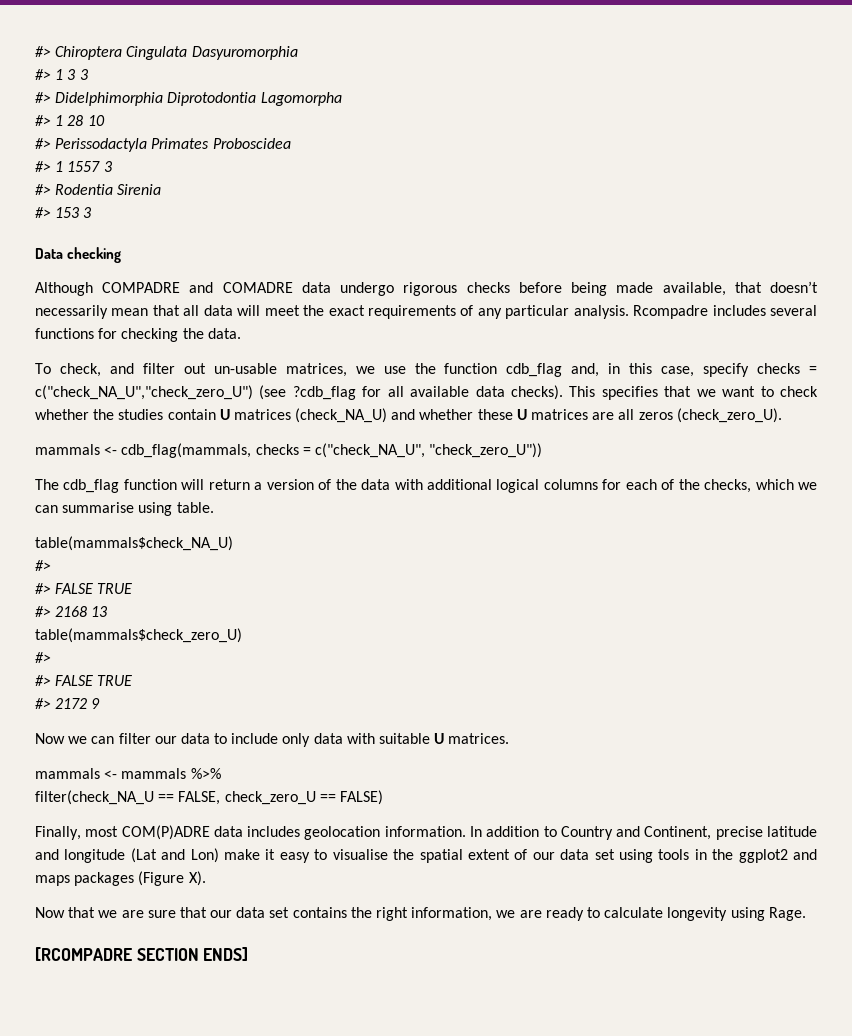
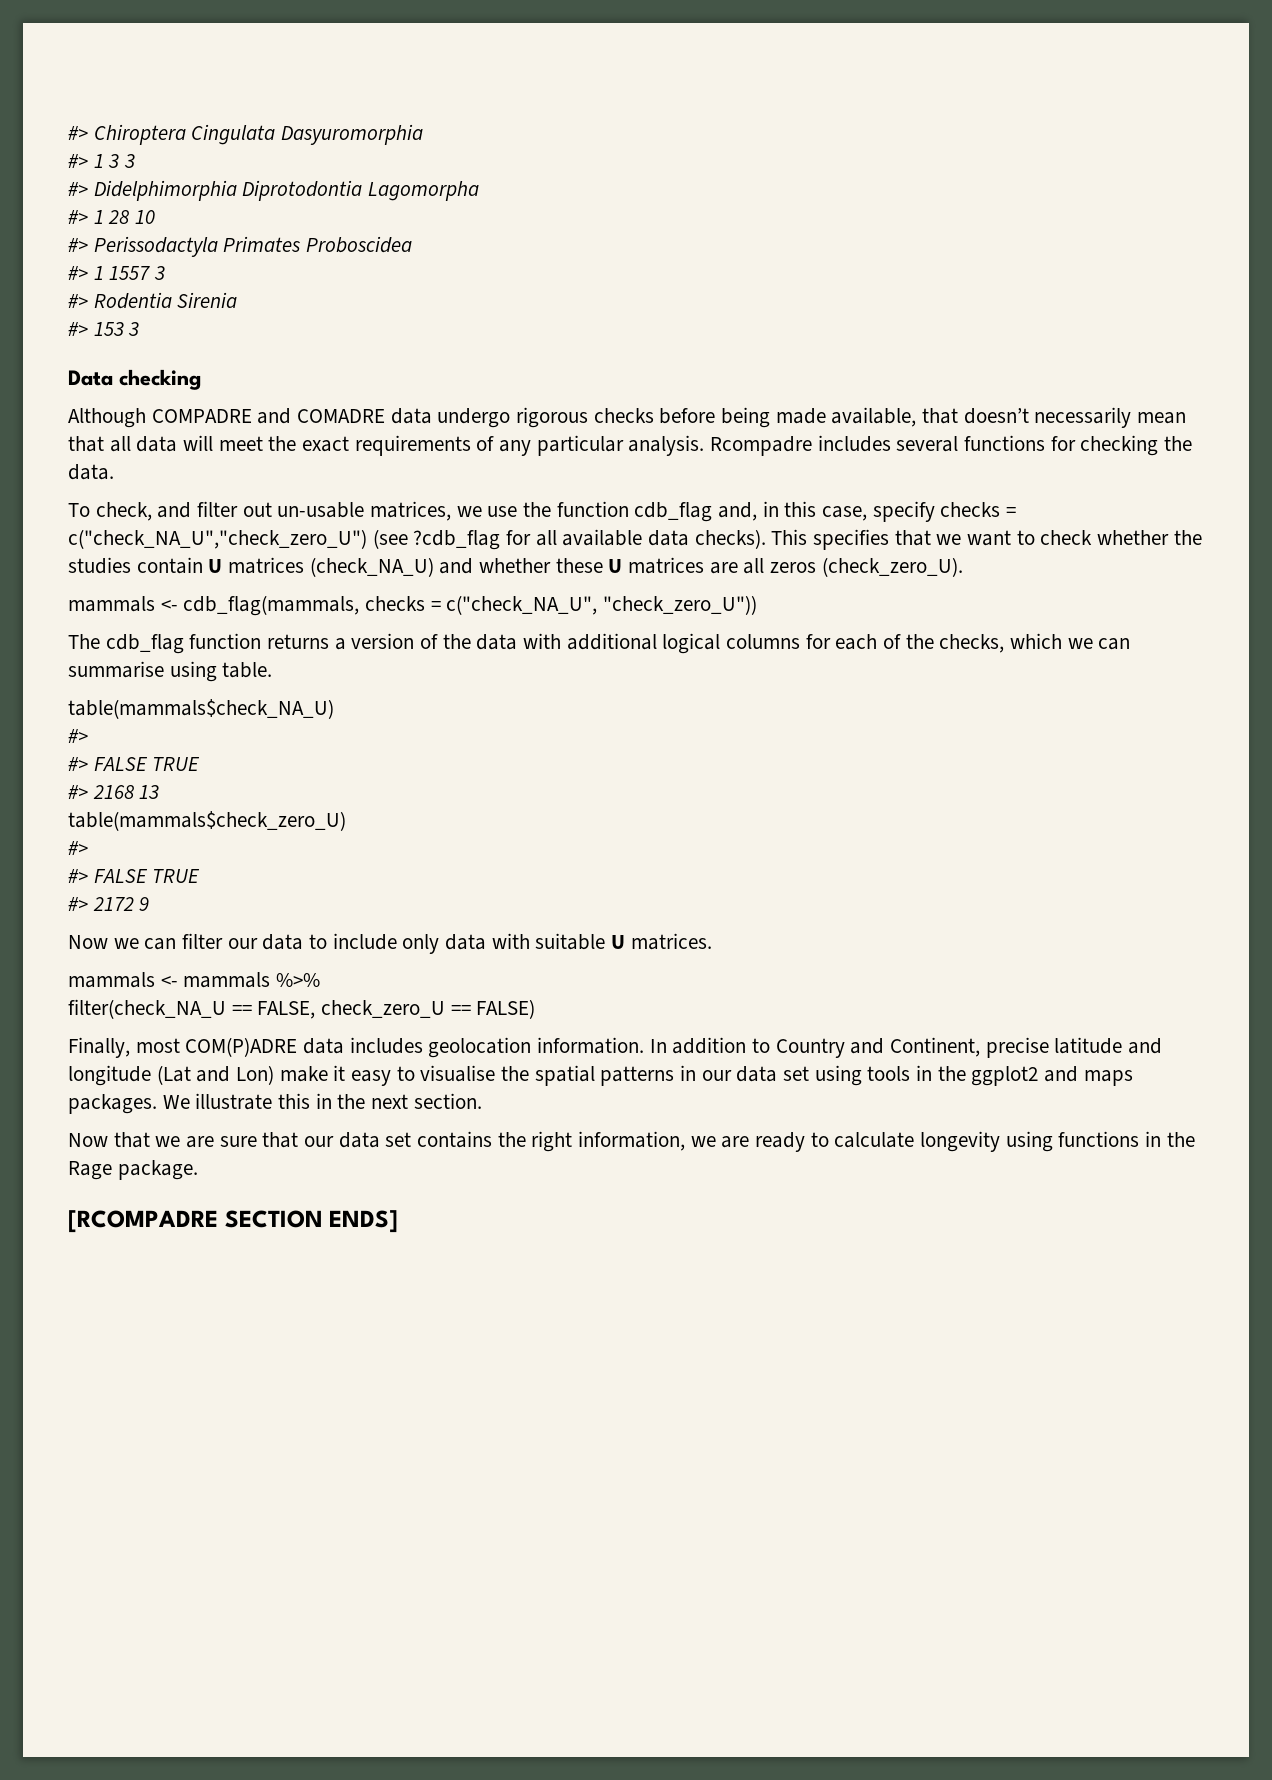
- The cdb_flag function will return a version of the data with additional logical columns for each of the checks, which we can summarise using table.
+ The cdb_flag function returns a version of the data with additional logical columns for each of the checks, which we can summarise using table.
- In addition to Country and Continent, precise latitude and longitude (Lat and Lon) make it easy to visualise the spatial extent of our data set using tools in the ggplot2 and maps packages (Figure X).
+ In addition to Country and Continent, precise latitude and longitude (Lat and Lon) make it easy to visualise the spatial patterns in our data set using tools in the ggplot2 and maps packages. We illustrate this in the next section.
- Now that we are sure that our data set contains the right information, we are ready to calculate longevity using Rage.
+ Now that we are sure that our data set contains the right information, we are ready to calculate longevity using functions in the Rage package.

